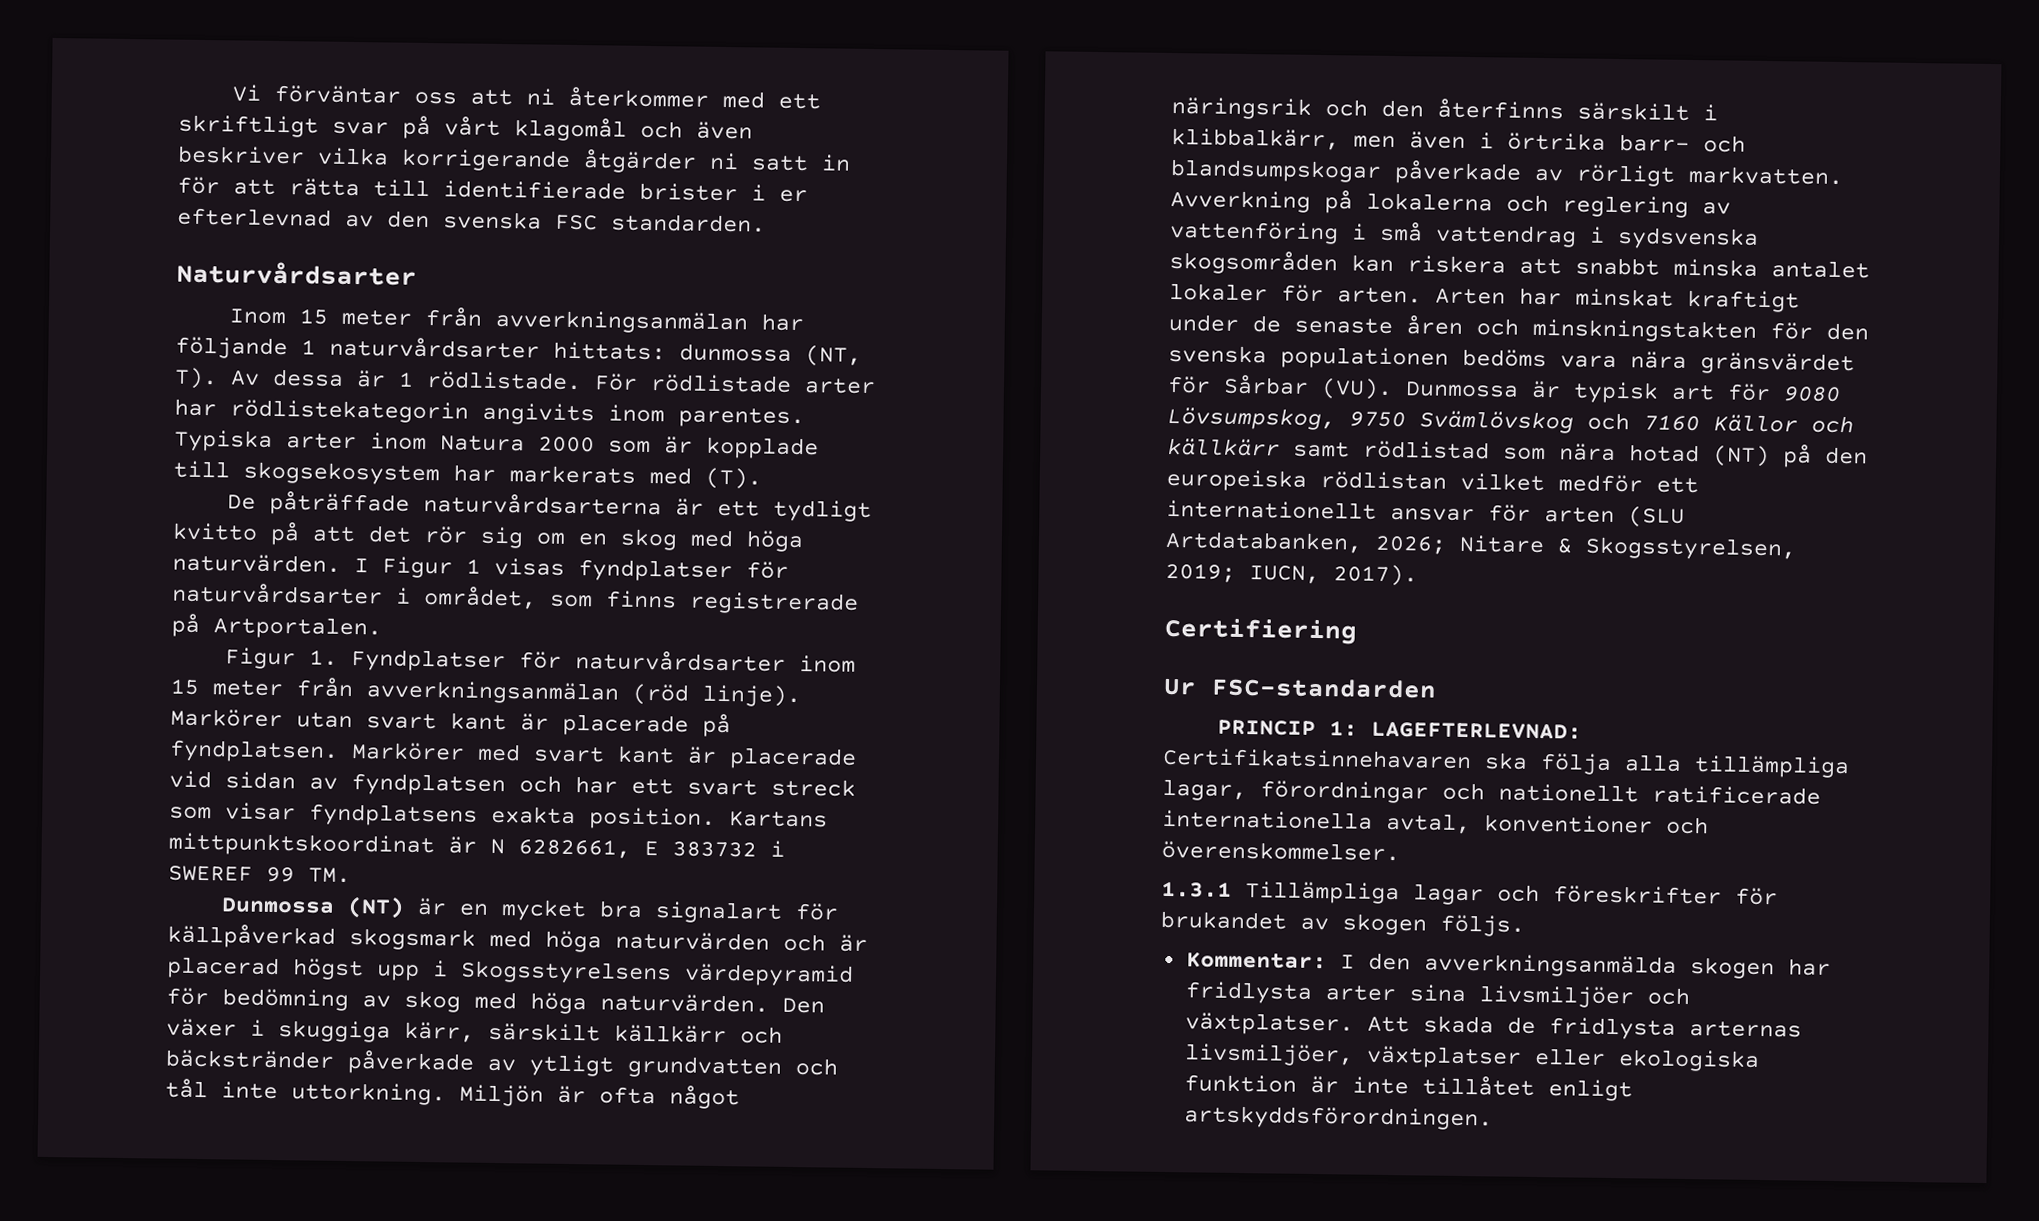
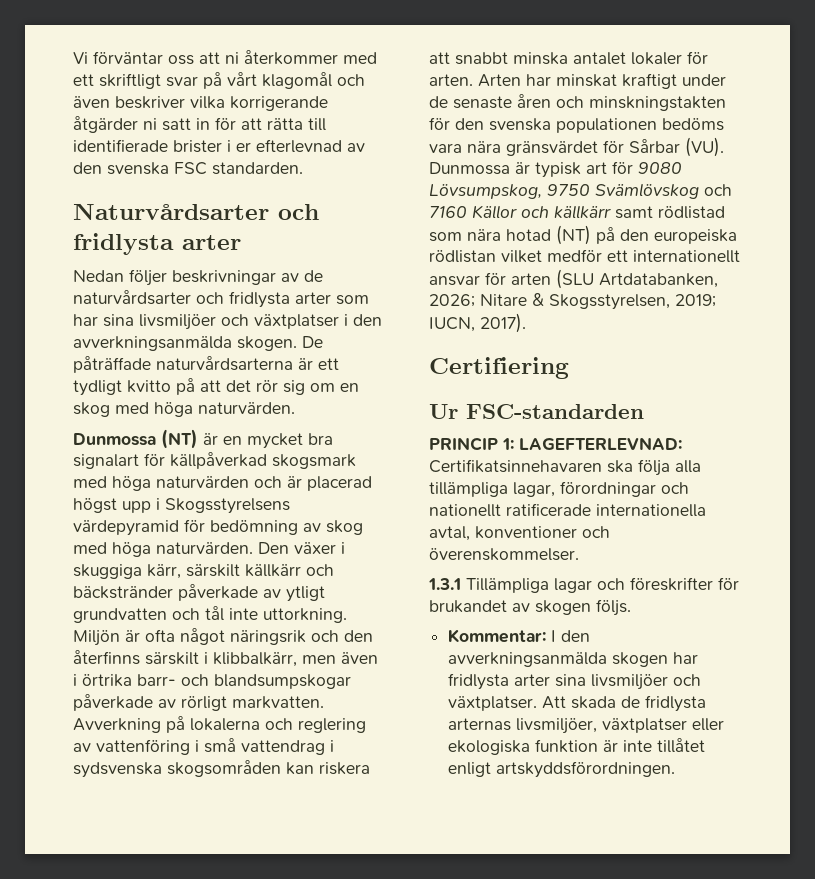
- Naturvårdsarter
- Inom 15 meter från avverkningsanmälan har följande 1 naturvårdsarter hittats: dunmossa (NT, T). Av dessa är 1 rödlistade. För rödlistade arter har rödlistekategorin angivits inom parentes. Typiska arter inom Natura 2000 som är kopplade till skogsekosystem har markerats med (T).
- De påträffade naturvårdsarterna är ett tydligt kvitto på att det rör sig om en skog med höga naturvärden. I Figur 1 visas fyndplatser för naturvårdsarter i området, som finns registrerade på Artportalen.
- Figur 1. Fyndplatser för naturvårdsarter inom 15 meter från avverkningsanmälan (röd linje). Markörer utan svart kant är placerade på fyndplatsen. Markörer med svart kant är placerade vid sidan av fyndplatsen och har ett svart streck som visar fyndplatsens exakta position. Kartans mittpunktskoordinat är N 6282661, E 383732 i SWEREF 99 TM.
+ Naturvårdsarter och fridlysta arter
+ Nedan följer beskrivningar av de naturvårdsarter och fridlysta arter som har sina livsmiljöer och växtplatser i den avverkningsanmälda skogen. De påträffade naturvårdsarterna är ett tydligt kvitto på att det rör sig om en skog med höga naturvärden.

